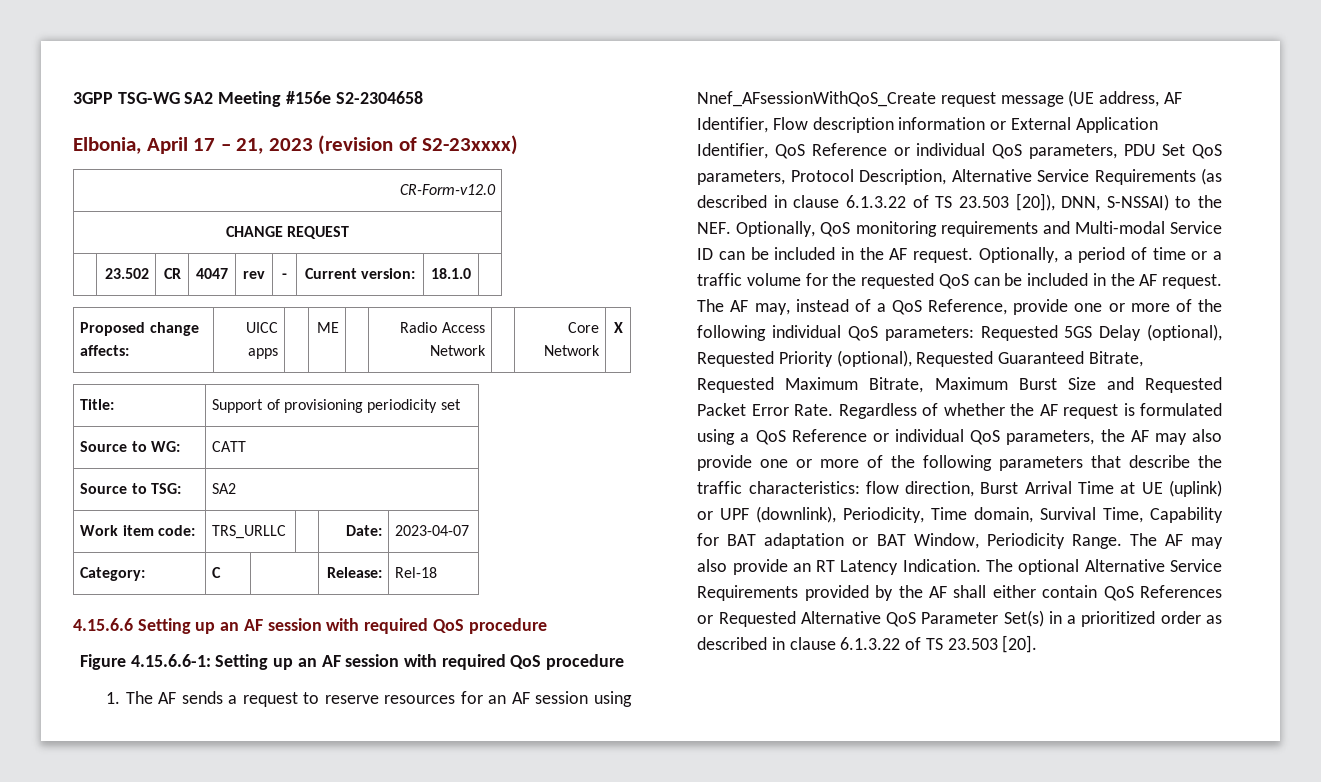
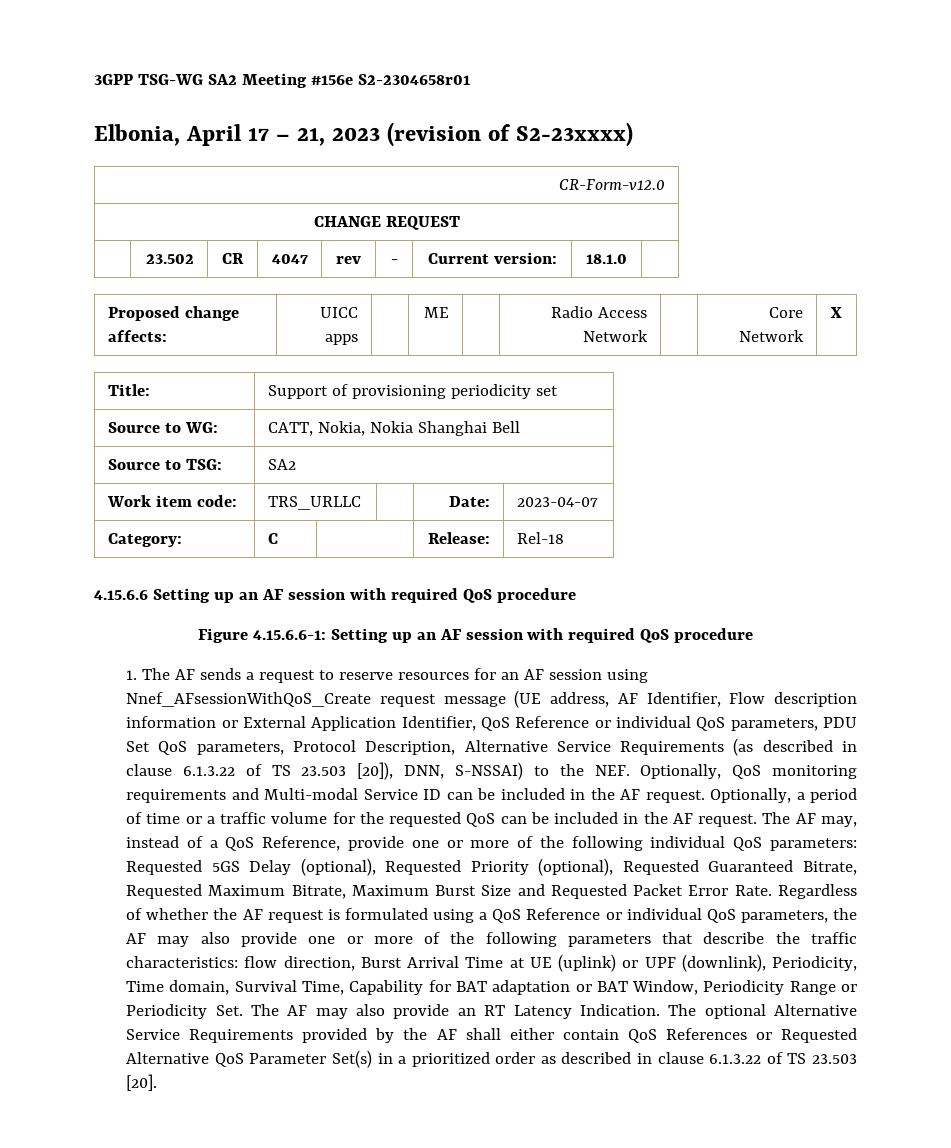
- 3GPP TSG-WG SA2 Meeting #156e S2-2304658
+ 3GPP TSG-WG SA2 Meeting #156e S2-2304658r01
- Source to WG: | CATT
+ Source to WG: | CATT, Nokia, Nokia Shanghai Bell
- flow direction, Burst Arrival Time at UE (uplink) or UPF (downlink), Periodicity, Time domain, Survival Time, Capability for BAT adaptation or BAT Window, Periodicity Range. The AF may also provide an RT Latency Indication.
+ flow direction, Burst Arrival Time at UE (uplink) or UPF (downlink), Periodicity, Time domain, Survival Time, Capability for BAT adaptation or BAT Window, Periodicity Range or Periodicity Set. The AF may also provide an RT Latency Indication.

